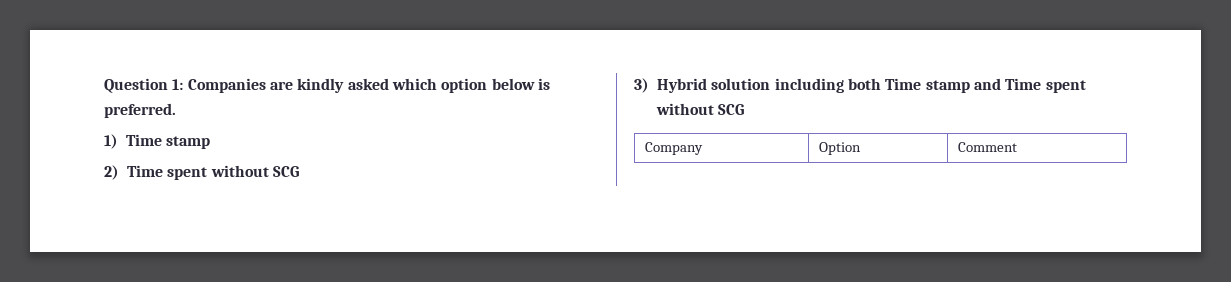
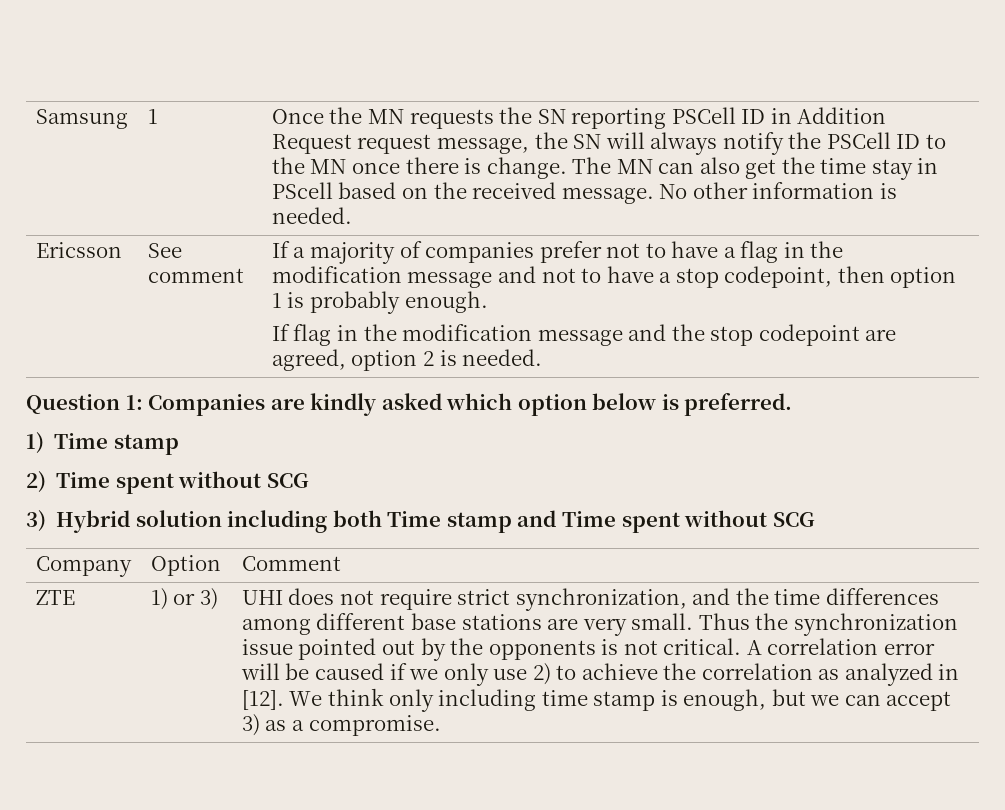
+ Samsung | 1 | Once the MN requests the SN reporting PSCell ID in Addition Request request message, the SN will always notify the PSCell ID to the MN once there is change. The MN can also get the time stay in PScell based on the received message. No other information is needed.
+ Ericsson | See comment | If a majority of companies prefer not to have a flag in the modification message and not to have a stop codepoint, then option 1 is probably enough.
+ If flag in the modification message and the stop codepoint are agreed, option 2 is needed.
+ ZTE | 1) or 3) | UHI does not require strict synchronization, and the time differences among different base stations are very small. Thus the synchronization issue pointed out by the opponents is not critical. A correlation error will be caused if we only use 2) to achieve the correlation as analyzed in [12]. We think only including time stamp is enough, but we can accept 3) as a compromise.

